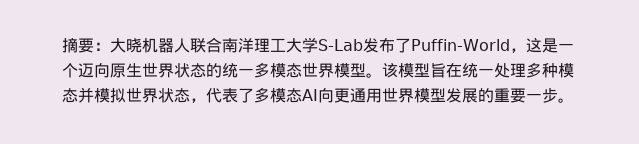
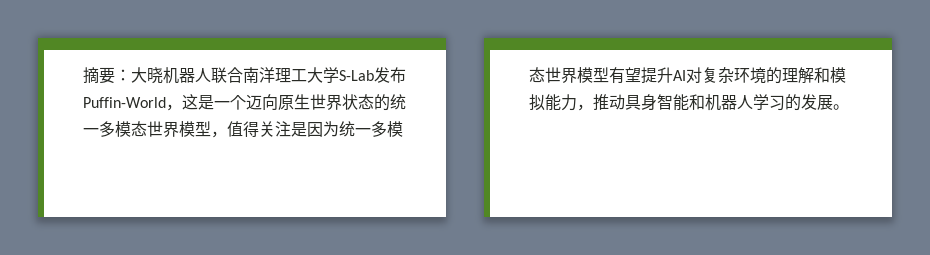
- 摘要：大晓机器人联合南洋理工大学S-Lab发布了Puffin-World，这是一个迈向原生世界状态的统一多模态世界模型。该模型旨在统一处理多种模态并模拟世界状态，代表了多模态AI向更通用世界模型发展的重要一步。
+ 摘要：大晓机器人联合南洋理工大学S-Lab发布Puffin-World，这是一个迈向原生世界状态的统一多模态世界模型，值得关注是因为统一多模态世界模型有望提升AI对复杂环境的理解和模拟能力，推动具身智能和机器人学习的发展。

